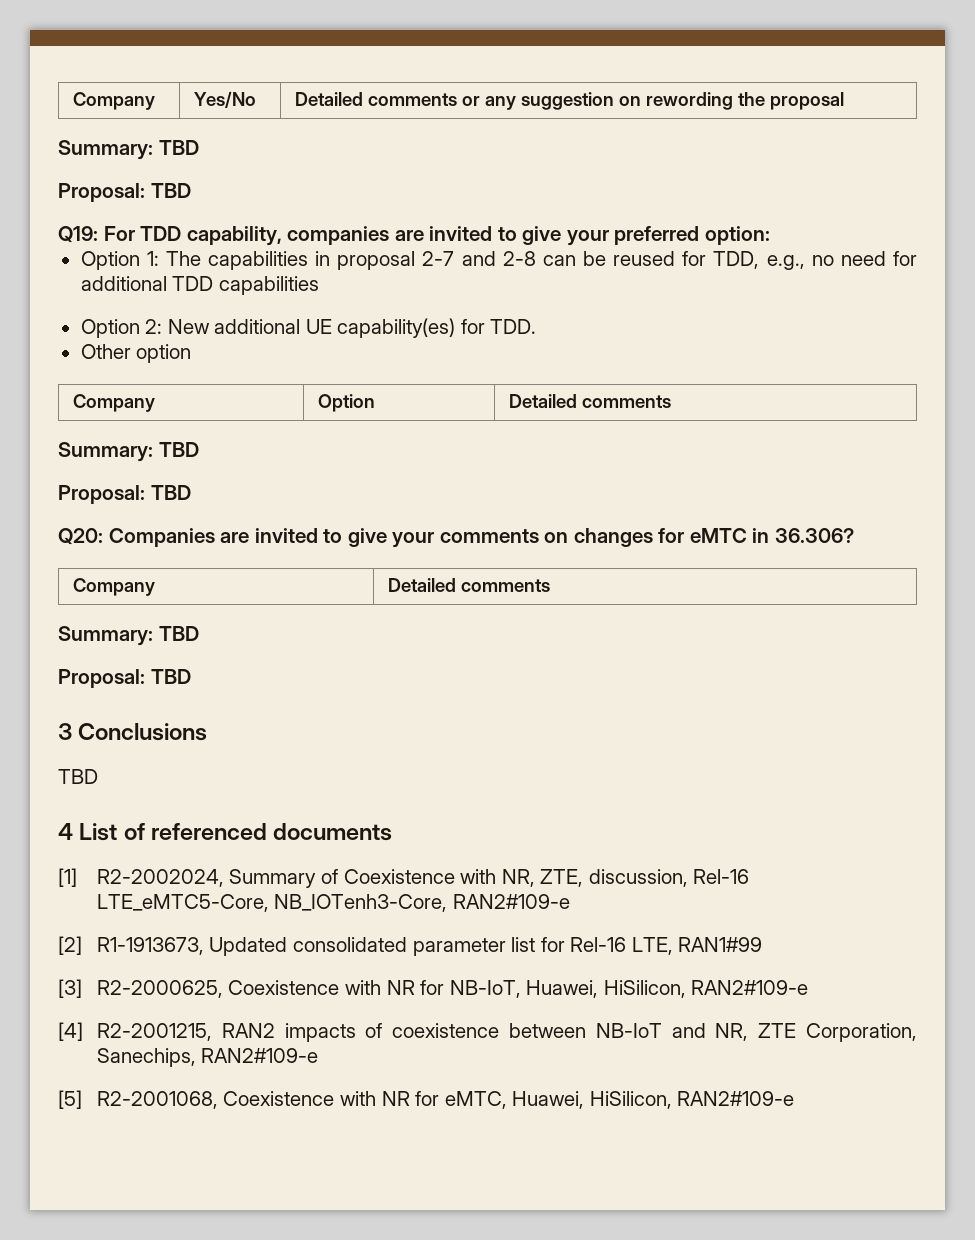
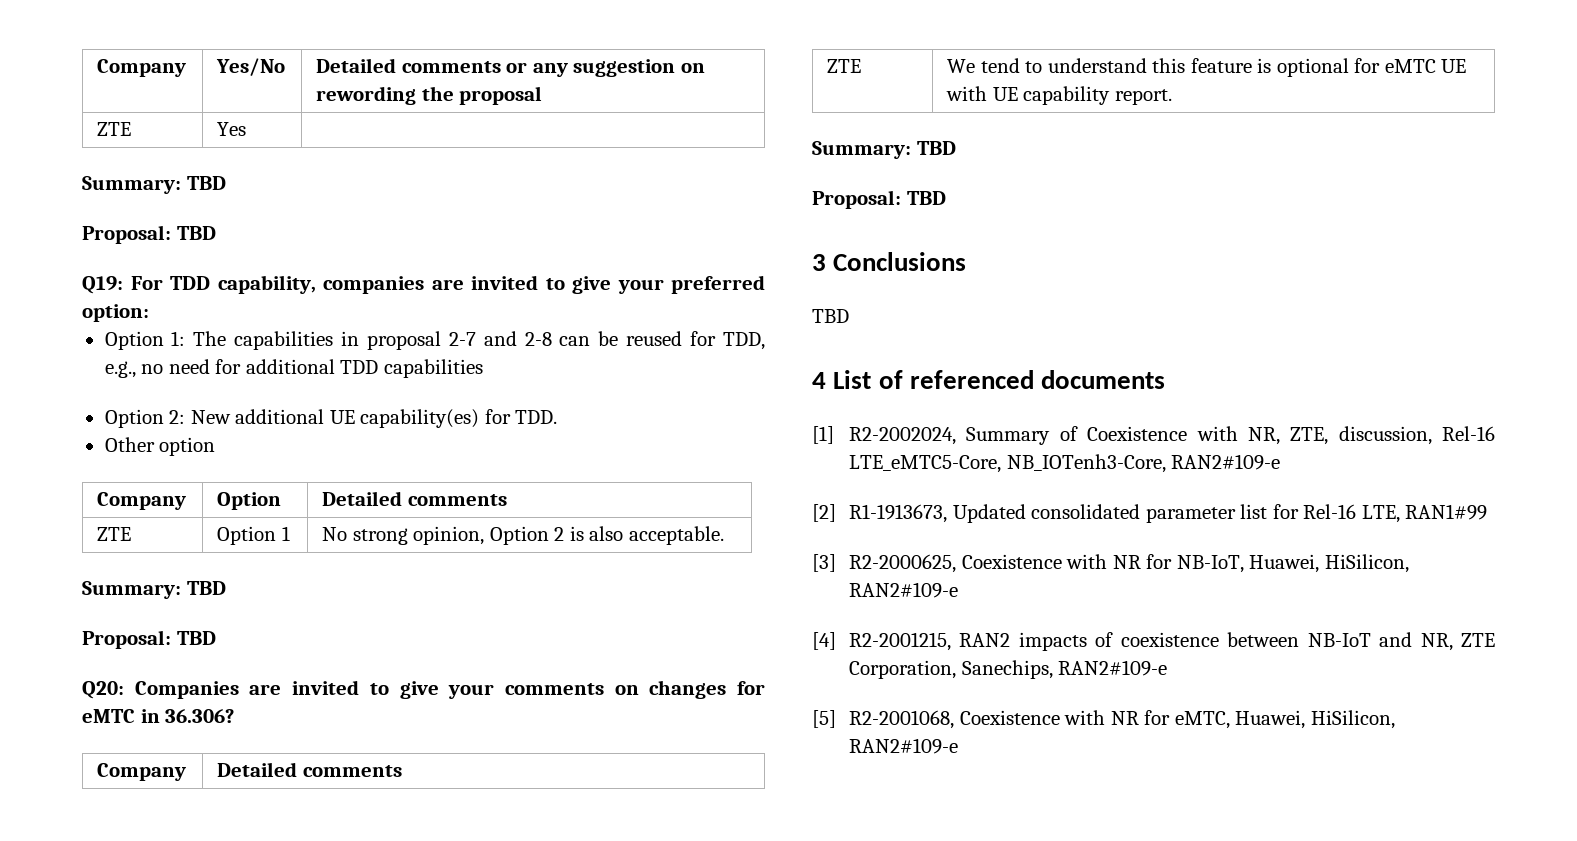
+ ZTE | Yes |
+ ZTE | Option 1 | No strong opinion, Option 2 is also acceptable.
+ ZTE | We tend to understand this feature is optional for eMTC UE with UE capability report.

